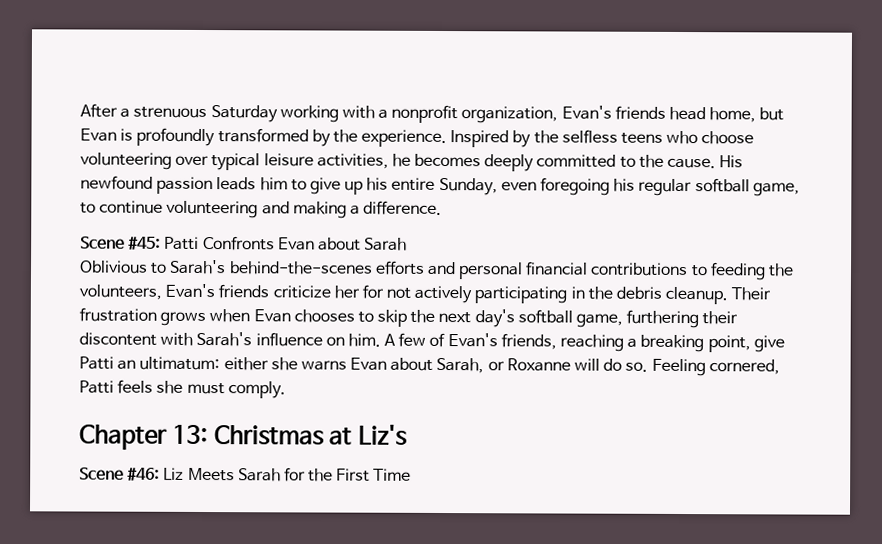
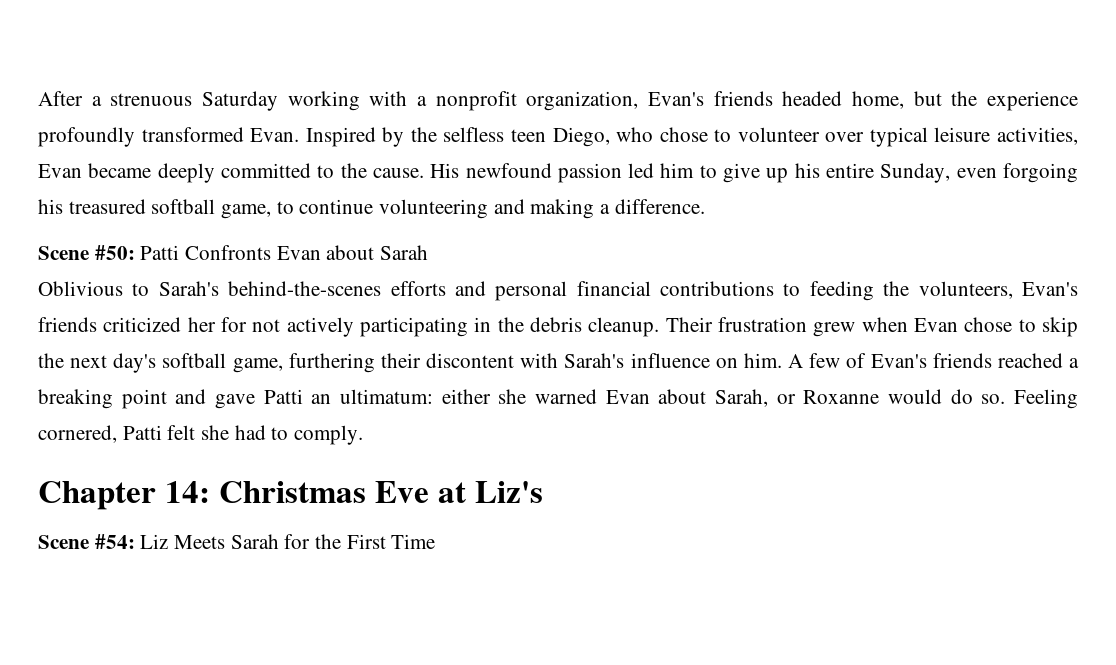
- After a strenuous Saturday working with a nonprofit organization, Evan's friends head home, but Evan is profoundly transformed by the experience. Inspired by the selfless teens who choose volunteering over typical leisure activities, he becomes deeply committed to the cause.
+ After a strenuous Saturday working with a nonprofit organization, Evan's friends headed home, but the experience profoundly transformed Evan. Inspired by the selfless teen Diego, who chose to volunteer over typical leisure activities, Evan became deeply committed to the cause.
- His newfound passion leads him to give up his entire Sunday, even foregoing his regular softball game, to continue volunteering and making a difference.
+ His newfound passion led him to give up his entire Sunday, even forgoing his treasured softball game, to continue volunteering and making a difference.
- Scene #45: Patti Confronts Evan about Sarah
+ Scene #50: Patti Confronts Evan about Sarah
- Oblivious to Sarah's behind-the-scenes efforts and personal financial contributions to feeding the volunteers, Evan's friends criticize her for not actively participating in the debris cleanup.
+ Oblivious to Sarah's behind-the-scenes efforts and personal financial contributions to feeding the volunteers, Evan's friends criticized her for not actively participating in the debris cleanup.
- Their frustration grows when Evan chooses to skip the next day's softball game, furthering their discontent with Sarah's influence on him.
+ Their frustration grew when Evan chose to skip the next day's softball game, furthering their discontent with Sarah's influence on him.
- A few of Evan's friends, reaching a breaking point, give Patti an ultimatum: either she warns Evan about Sarah, or Roxanne will do so.
+ A few of Evan's friends reached a breaking point and gave Patti an ultimatum: either she warned Evan about Sarah, or Roxanne would do so.
- Feeling cornered, Patti feels she must comply.
+ Feeling cornered, Patti felt she had to comply.
- Chapter 13: Christmas at Liz's
+ Chapter 14: Christmas Eve at Liz's
- Scene #46: Liz Meets Sarah for the First Time
+ Scene #54: Liz Meets Sarah for the First Time

